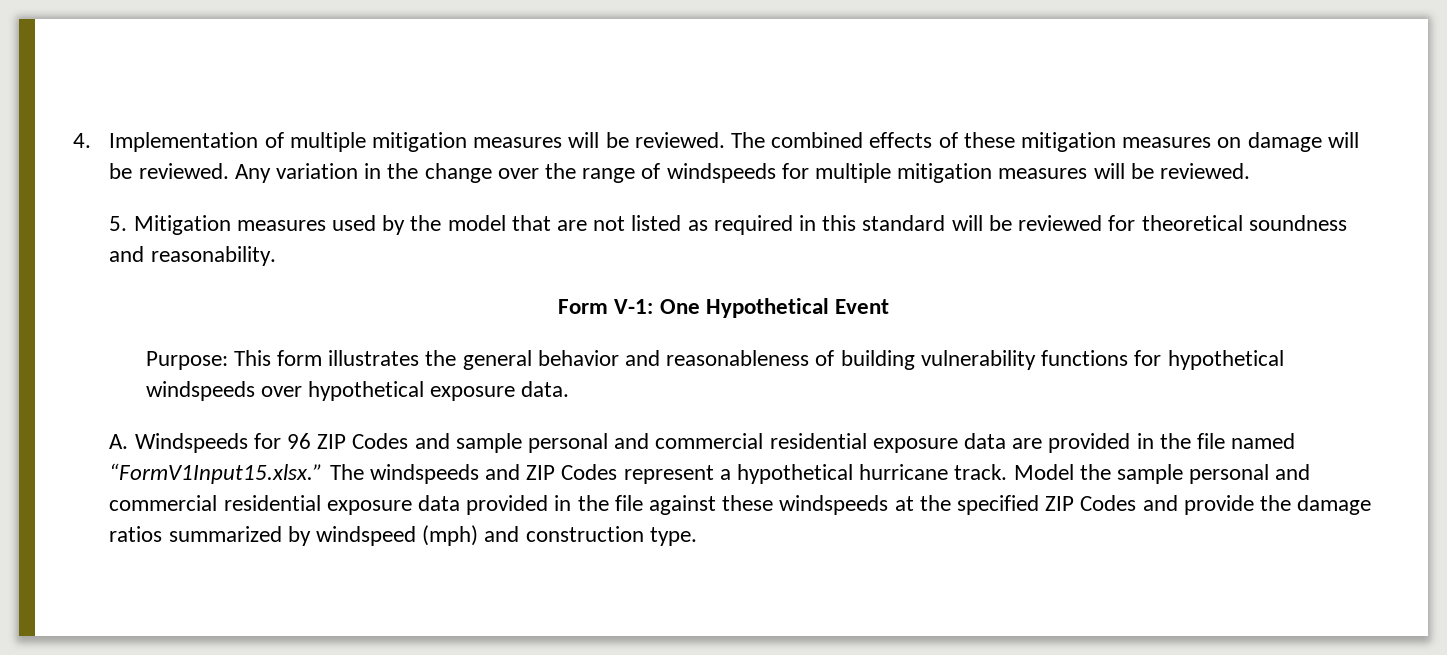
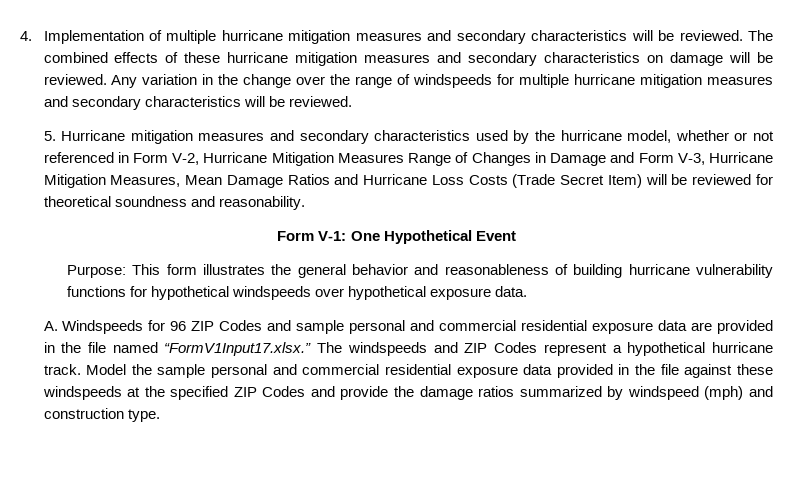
- 4. Implementation of multiple mitigation measures will be reviewed.
+ 4. Implementation of multiple hurricane mitigation measures and secondary characteristics will be reviewed.
- The combined effects of these mitigation measures on damage will be reviewed.
+ The combined effects of these hurricane mitigation measures and secondary characteristics on damage will be reviewed.
- Any variation in the change over the range of windspeeds for multiple mitigation measures will be reviewed.
+ Any variation in the change over the range of windspeeds for multiple hurricane mitigation measures and secondary characteristics will be reviewed.
- 5. Mitigation measures used by the model that are not listed as required in this standard will be reviewed for theoretical soundness and reasonability.
+ 5. Hurricane mitigation measures and secondary characteristics used by the hurricane model, whether or not referenced in Form V-2, Hurricane Mitigation Measures Range of Changes in Damage and Form V-3, Hurricane Mitigation Measures, Mean Damage Ratios and Hurricane Loss Costs (Trade Secret Item) will be reviewed for theoretical soundness and reasonability.
- Purpose: This form illustrates the general behavior and reasonableness of building vulnerability functions for hypothetical windspeeds over hypothetical exposure data.
+ Purpose: This form illustrates the general behavior and reasonableness of building hurricane vulnerability functions for hypothetical windspeeds over hypothetical exposure data.
- A. Windspeeds for 96 ZIP Codes and sample personal and commercial residential exposure data are provided in the file named “FormV1Input15.xlsx.” The windspeeds and ZIP Codes represent a hypothetical hurricane track.
+ A. Windspeeds for 96 ZIP Codes and sample personal and commercial residential exposure data are provided in the file named “FormV1Input17.xlsx.” The windspeeds and ZIP Codes represent a hypothetical hurricane track.

